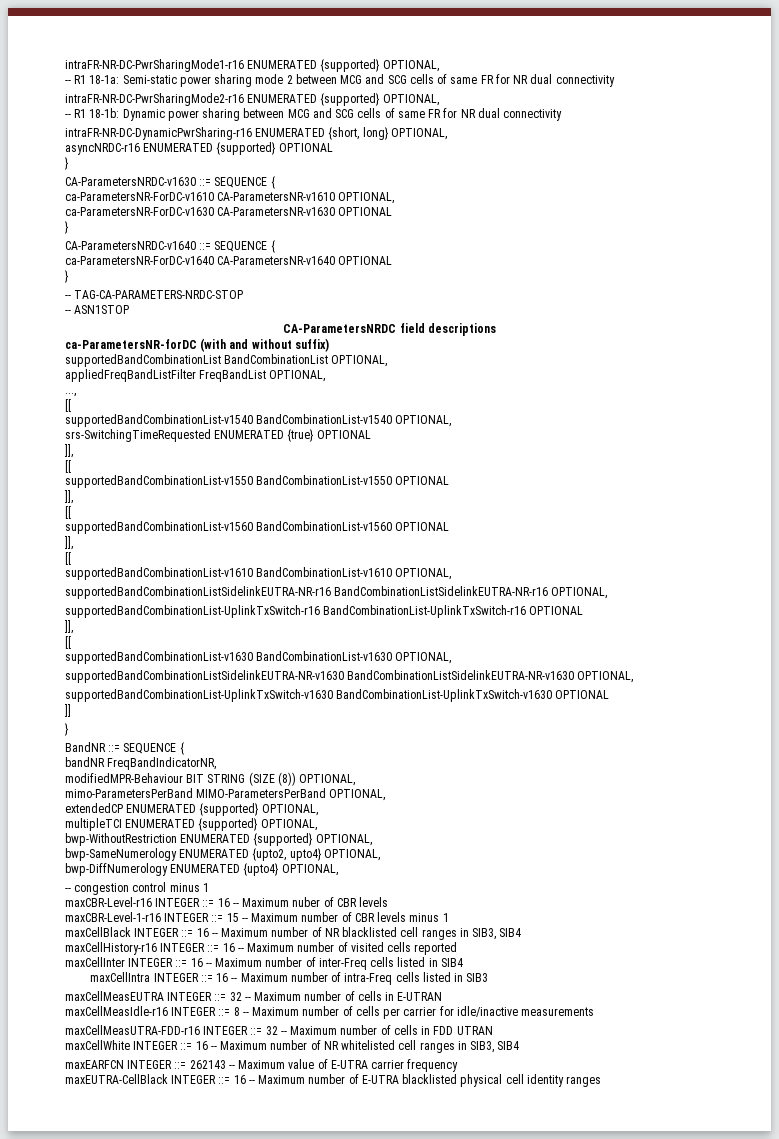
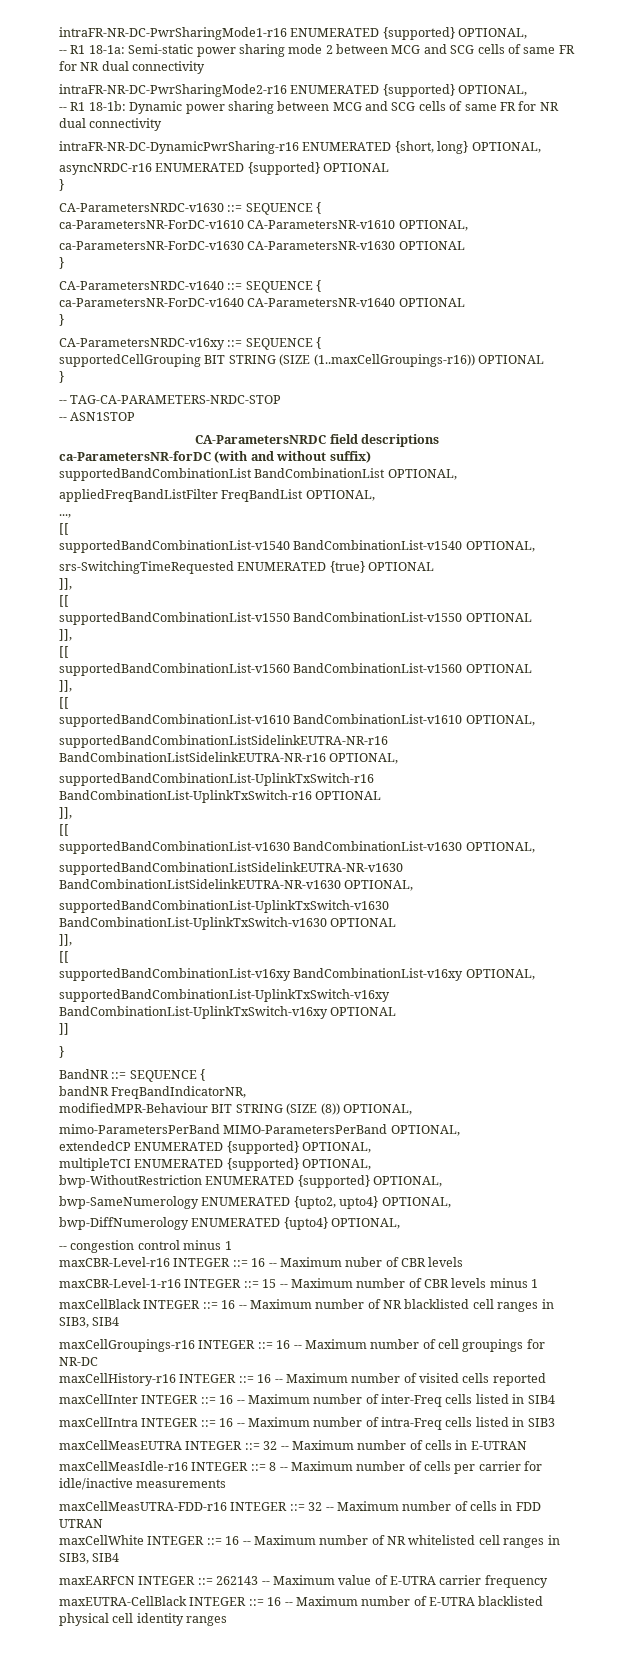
+ CA-ParametersNRDC-v16xy ::= SEQUENCE {
+ supportedCellGrouping BIT STRING (SIZE (1..maxCellGroupings-r16)) OPTIONAL
+ }
  supportedBandCombinationList-UplinkTxSwitch-v1630 BandCombinationList-UplinkTxSwitch-v1630 OPTIONAL
+ ]],
+ [[
+ supportedBandCombinationList-v16xy BandCombinationList-v16xy OPTIONAL,
+ supportedBandCombinationList-UplinkTxSwitch-v16xy BandCombinationList-UplinkTxSwitch-v16xy OPTIONAL
+ maxCellGroupings-r16 INTEGER ::= 16 -- Maximum number of cell groupings for NR-DC

